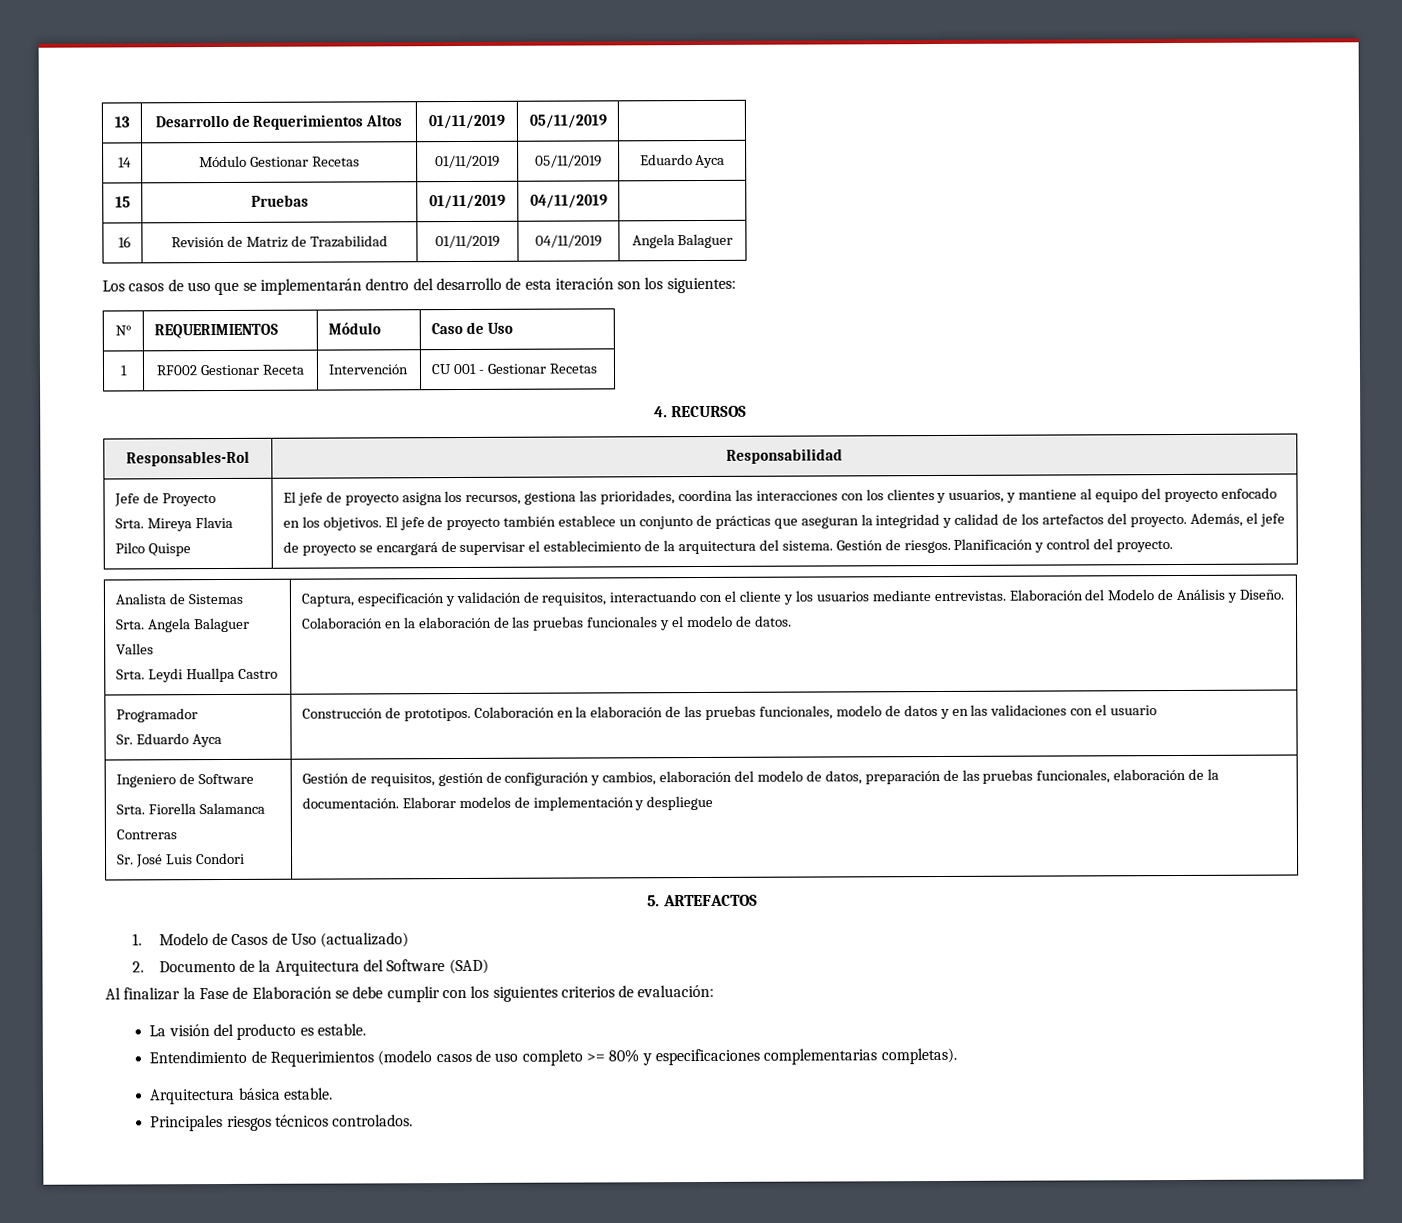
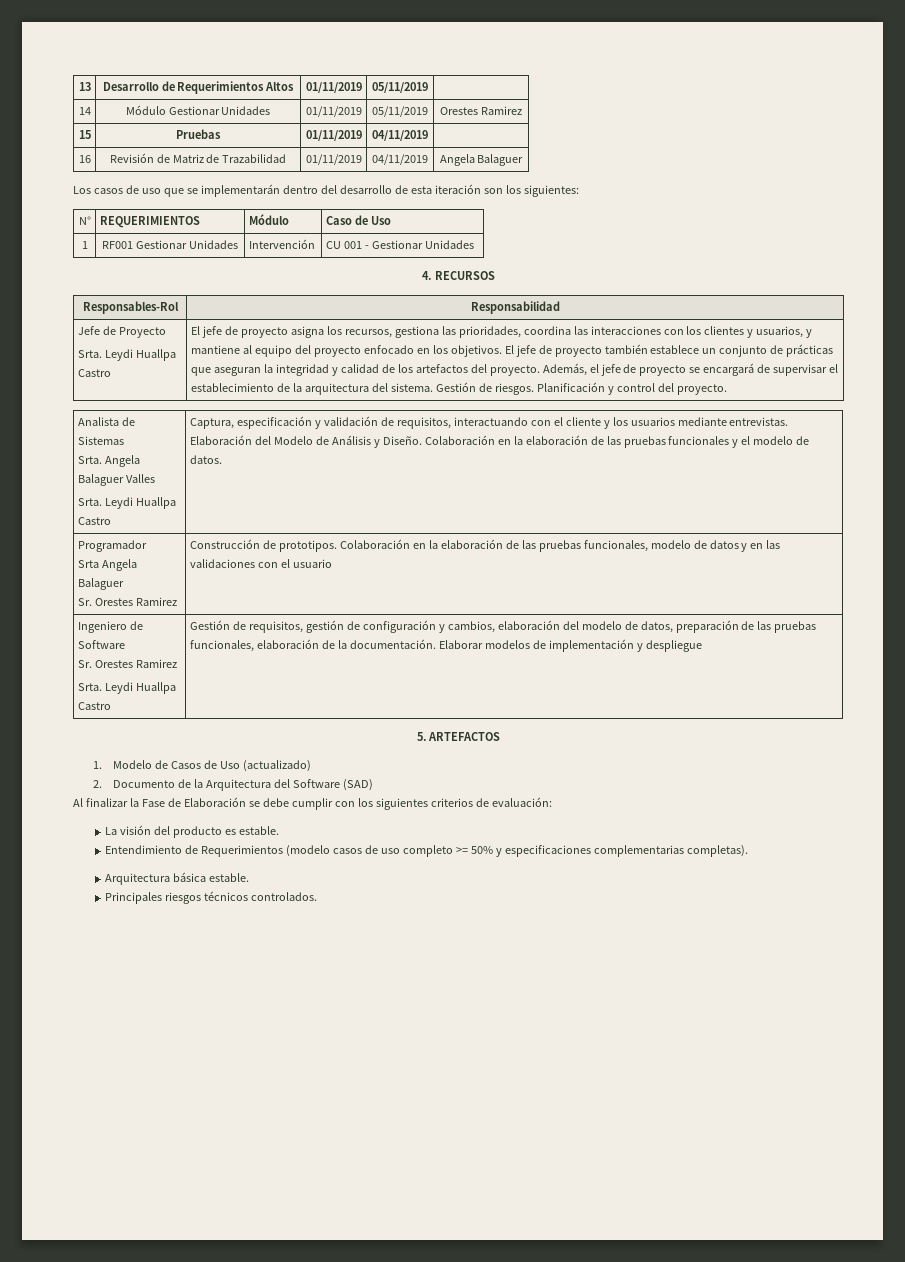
- 14 | Módulo Gestionar Recetas | 01/11/2019 | 05/11/2019 | Eduardo Ayca
+ 14 | Módulo Gestionar Unidades | 01/11/2019 | 05/11/2019 | Orestes Ramirez
- 1 | RF002 Gestionar Receta | Intervención | CU 001 - Gestionar Recetas
+ 1 | RF001 Gestionar Unidades | Intervención | CU 001 - Gestionar Unidades
  Jefe de Proyecto
- Srta. Mireya Flavia Pilco Quispe
+ Srta. Leydi Huallpa Castro
  Programador
- Sr. Eduardo Ayca | Construcción de prototipos. Colaboración en la elaboración de las pruebas funcionales, modelo de datos y en las validaciones con el usuario
+ Srta Angela Balaguer
+ Sr. Orestes Ramirez | Construcción de prototipos. Colaboración en la elaboración de las pruebas funcionales, modelo de datos y en las validaciones con el usuario
  Ingeniero de Software
- Srta. Fiorella Salamanca Contreras
- Sr. José Luis Condori | Gestión de requisitos, gestión de configuración y cambios, elaboración del modelo de datos, preparación de las pruebas funcionales, elaboración de la documentación. Elaborar modelos de implementación y despliegue
+ Sr. Orestes Ramirez
+ Srta. Leydi Huallpa Castro | Gestión de requisitos, gestión de configuración y cambios, elaboración del modelo de datos, preparación de las pruebas funcionales, elaboración de la documentación. Elaborar modelos de implementación y despliegue
- Entendimiento de Requerimientos (modelo casos de uso completo >= 80% y especificaciones complementarias completas).
+ Entendimiento de Requerimientos (modelo casos de uso completo >= 50% y especificaciones complementarias completas).

